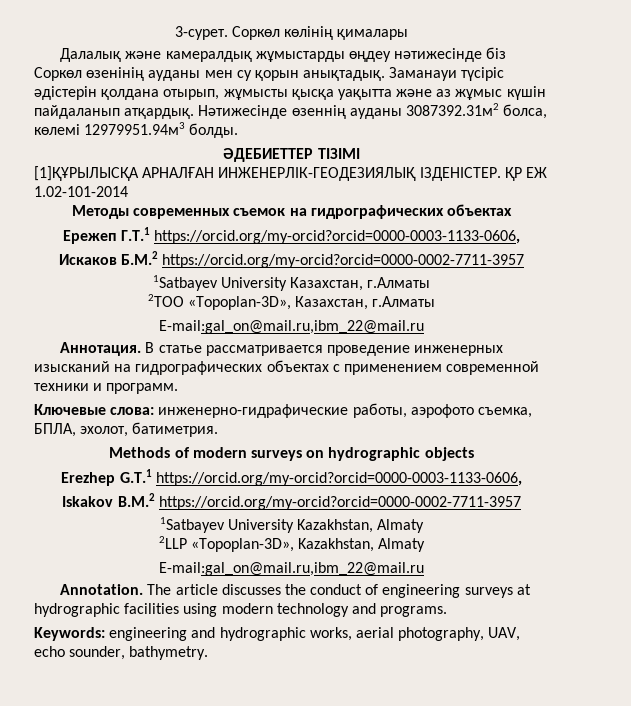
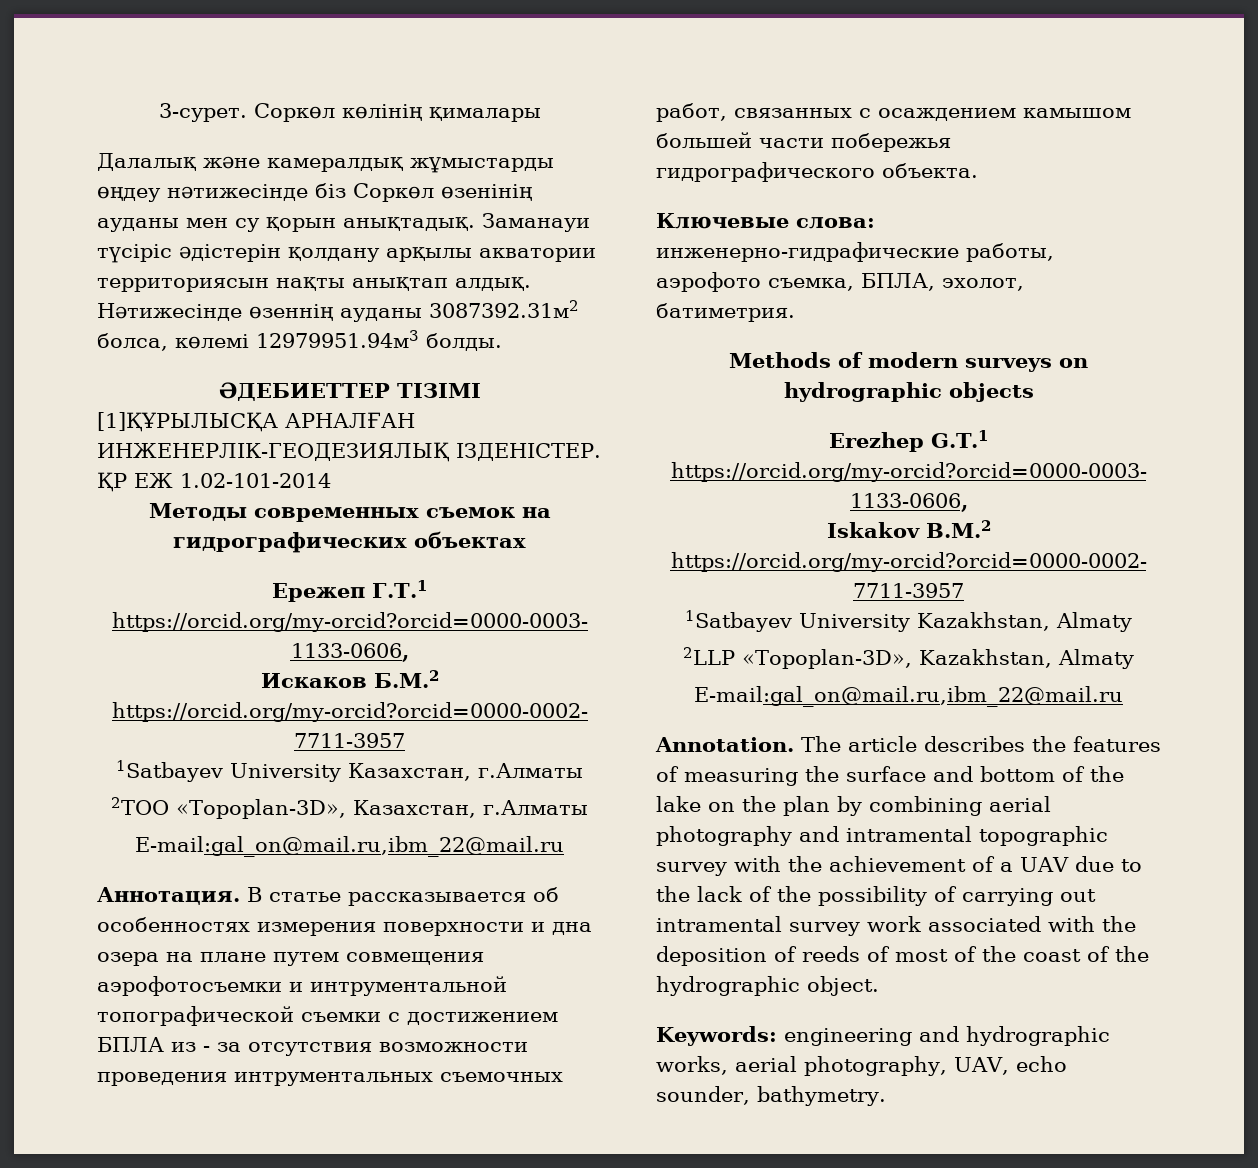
- Заманауи түсіріс әдістерін қолдана отырып, жұмысты қысқа уақытта және аз жұмыс күшін пайдаланып атқардық.
+ Заманауи түсіріс әдістерін қолдану арқылы акватории территориясын нақты анықтап алдық.
- В статье рассматривается проведение инженерных изысканий на гидрографических объектах с применением современной техники и программ.
+ В статье рассказывается об особенностях измерения поверхности и дна озера на плане путем совмещения аэрофотосъемки и интрументальной топографической съемки с достижением БПЛА из - за отсутствия возможности проведения интрументальных съемочных работ, связанных с осаждением камышом большей части побережья гидрографического объекта.
- The article discusses the conduct of engineering surveys at hydrographic facilities using modern technology and programs.
+ The article describes the features of measuring the surface and bottom of the lake on the plan by combining aerial photography and intramental topographic survey with the achievement of a UAV due to the lack of the possibility of carrying out intramental survey work associated with the deposition of reeds of most of the coast of the hydrographic object.

